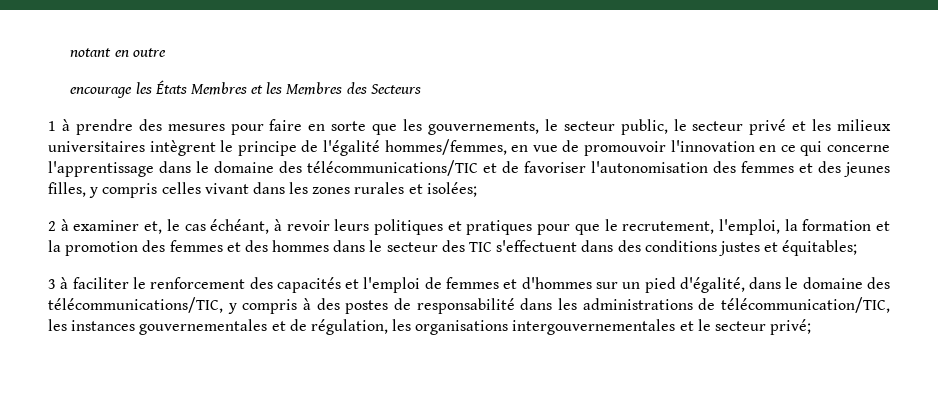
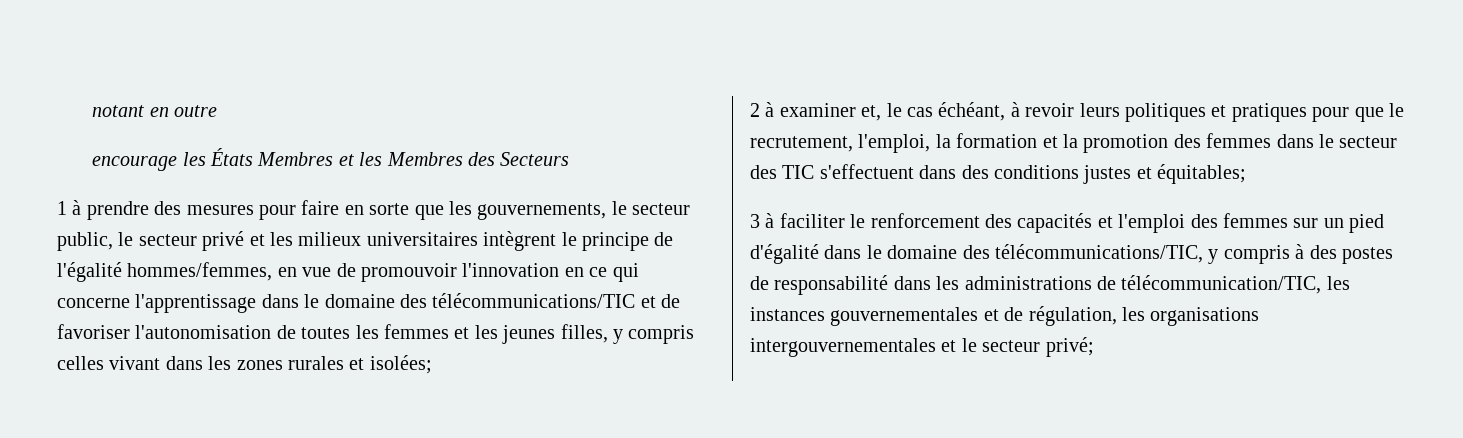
- 1 à prendre des mesures pour faire en sorte que les gouvernements, le secteur public, le secteur privé et les milieux universitaires intègrent le principe de l'égalité hommes/femmes, en vue de promouvoir l'innovation en ce qui concerne l'apprentissage dans le domaine des télécommunications/TIC et de favoriser l'autonomisation des femmes et des jeunes filles, y compris celles vivant dans les zones rurales et isolées;
+ 1 à prendre des mesures pour faire en sorte que les gouvernements, le secteur public, le secteur privé et les milieux universitaires intègrent le principe de l'égalité hommes/femmes, en vue de promouvoir l'innovation en ce qui concerne l'apprentissage dans le domaine des télécommunications/TIC et de favoriser l'autonomisation de toutes les femmes et les jeunes filles, y compris celles vivant dans les zones rurales et isolées;
- 2 à examiner et, le cas échéant, à revoir leurs politiques et pratiques pour que le recrutement, l'emploi, la formation et la promotion des femmes et des hommes dans le secteur des TIC s'effectuent dans des conditions justes et équitables;
+ 2 à examiner et, le cas échéant, à revoir leurs politiques et pratiques pour que le recrutement, l'emploi, la formation et la promotion des femmes dans le secteur des TIC s'effectuent dans des conditions justes et équitables;
- 3 à faciliter le renforcement des capacités et l'emploi de femmes et d'hommes sur un pied d'égalité, dans le domaine des télécommunications/TIC, y compris à des postes de responsabilité dans les administrations de télécommunication/TIC, les instances gouvernementales et de régulation, les organisations intergouvernementales et le secteur privé;
+ 3 à faciliter le renforcement des capacités et l'emploi des femmes sur un pied d'égalité dans le domaine des télécommunications/TIC, y compris à des postes de responsabilité dans les administrations de télécommunication/TIC, les instances gouvernementales et de régulation, les organisations intergouvernementales et le secteur privé;

